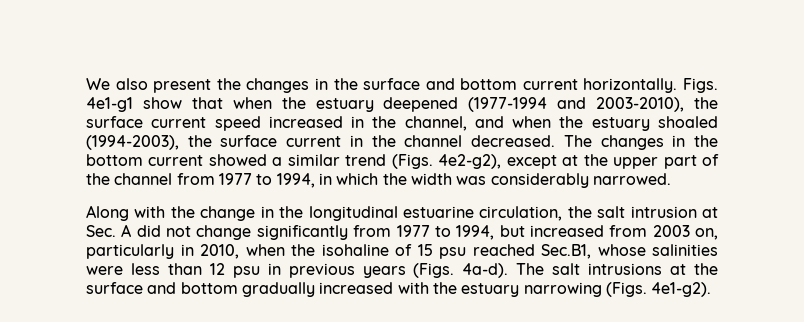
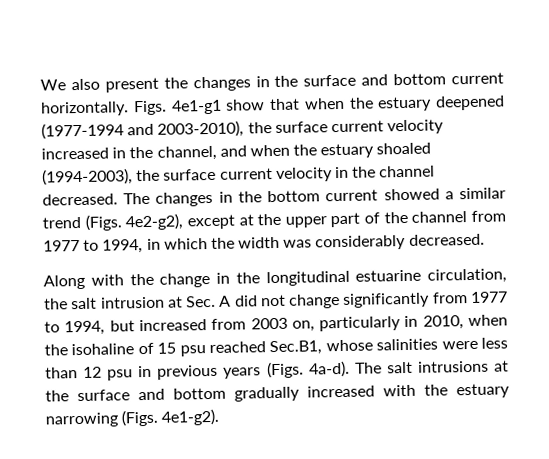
- Figs. 4e1-g1 show that when the estuary deepened (1977-1994 and 2003-2010), the surface current speed increased in the channel, and when the estuary shoaled (1994-2003), the surface current in the channel decreased.
+ Figs. 4e1-g1 show that when the estuary deepened (1977-1994 and 2003-2010), the surface current velocity increased in the channel, and when the estuary shoaled (1994-2003), the surface current velocity in the channel decreased.
- The changes in the bottom current showed a similar trend (Figs. 4e2-g2), except at the upper part of the channel from 1977 to 1994, in which the width was considerably narrowed.
+ The changes in the bottom current showed a similar trend (Figs. 4e2-g2), except at the upper part of the channel from 1977 to 1994, in which the width was considerably decreased.

